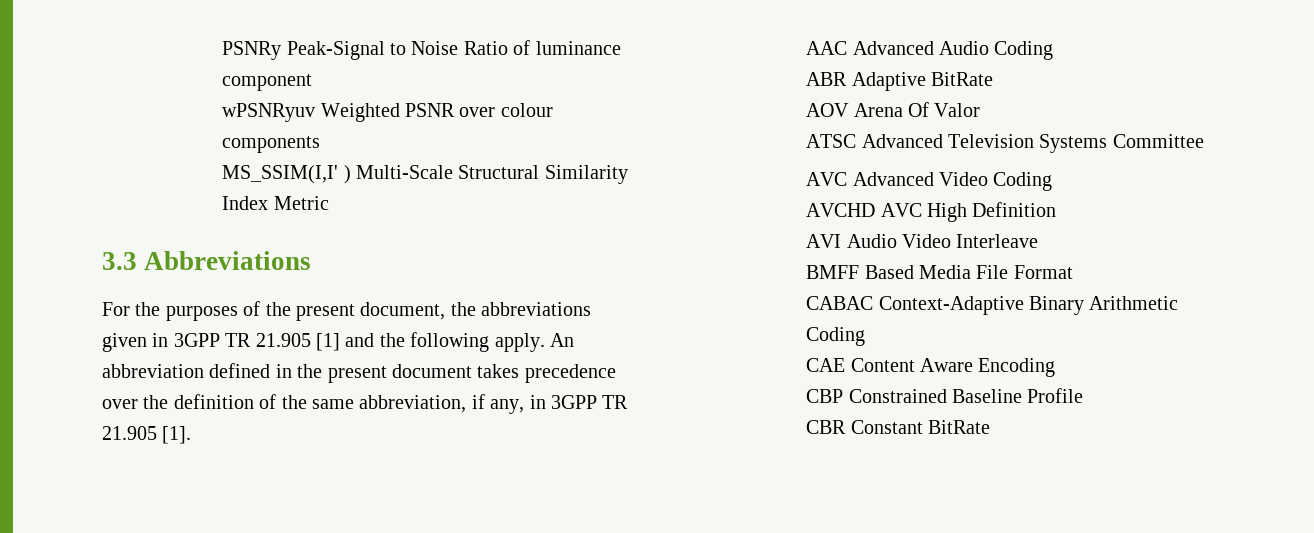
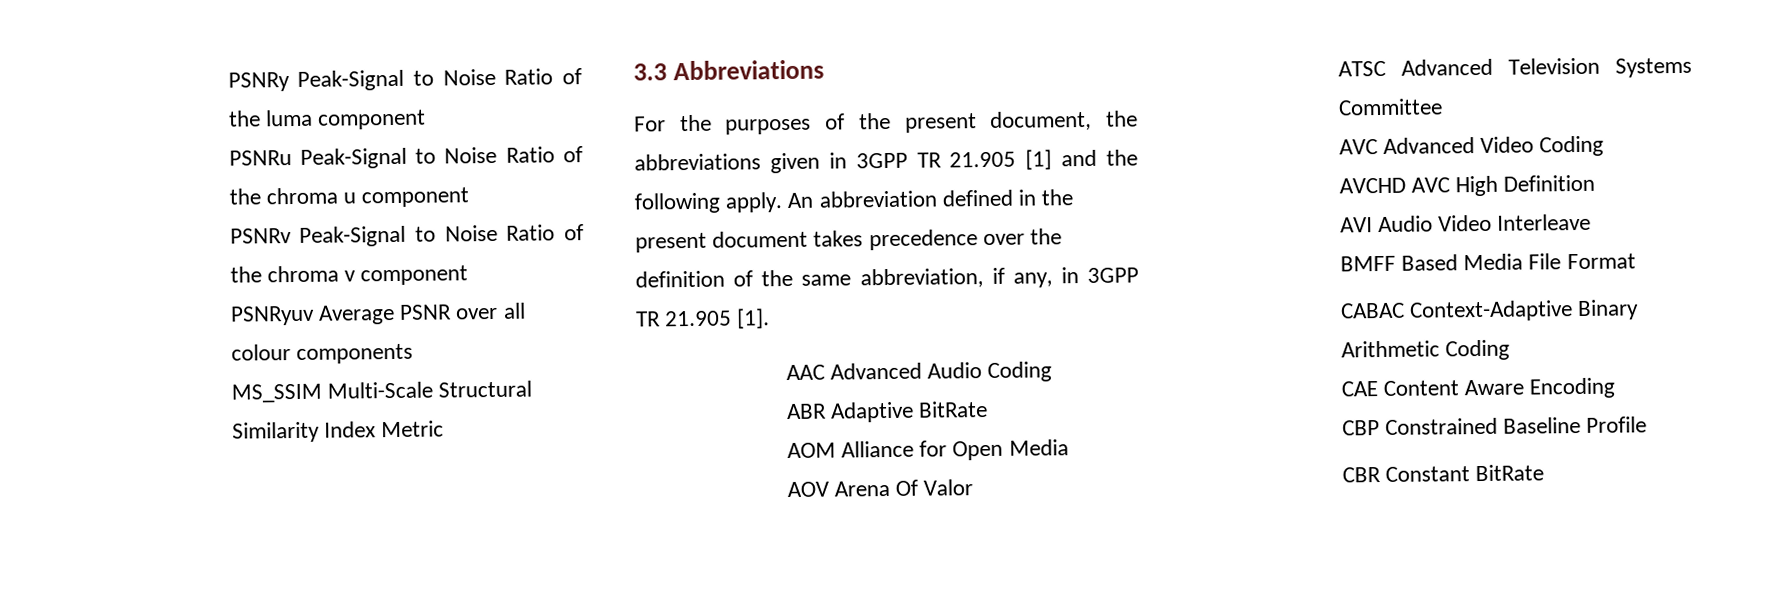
- PSNRy Peak-Signal to Noise Ratio of luminance component
- wPSNRyuv Weighted PSNR over colour components
+ PSNRy Peak-Signal to Noise Ratio of the luma component
+ PSNRu Peak-Signal to Noise Ratio of the chroma u component
+ PSNRv Peak-Signal to Noise Ratio of the chroma v component
+ PSNRyuv Average PSNR over all colour components
- MS_SSIM(I,I' ) Multi-Scale Structural Similarity Index Metric
+ MS_SSIM Multi-Scale Structural Similarity Index Metric
+ AOM Alliance for Open Media

